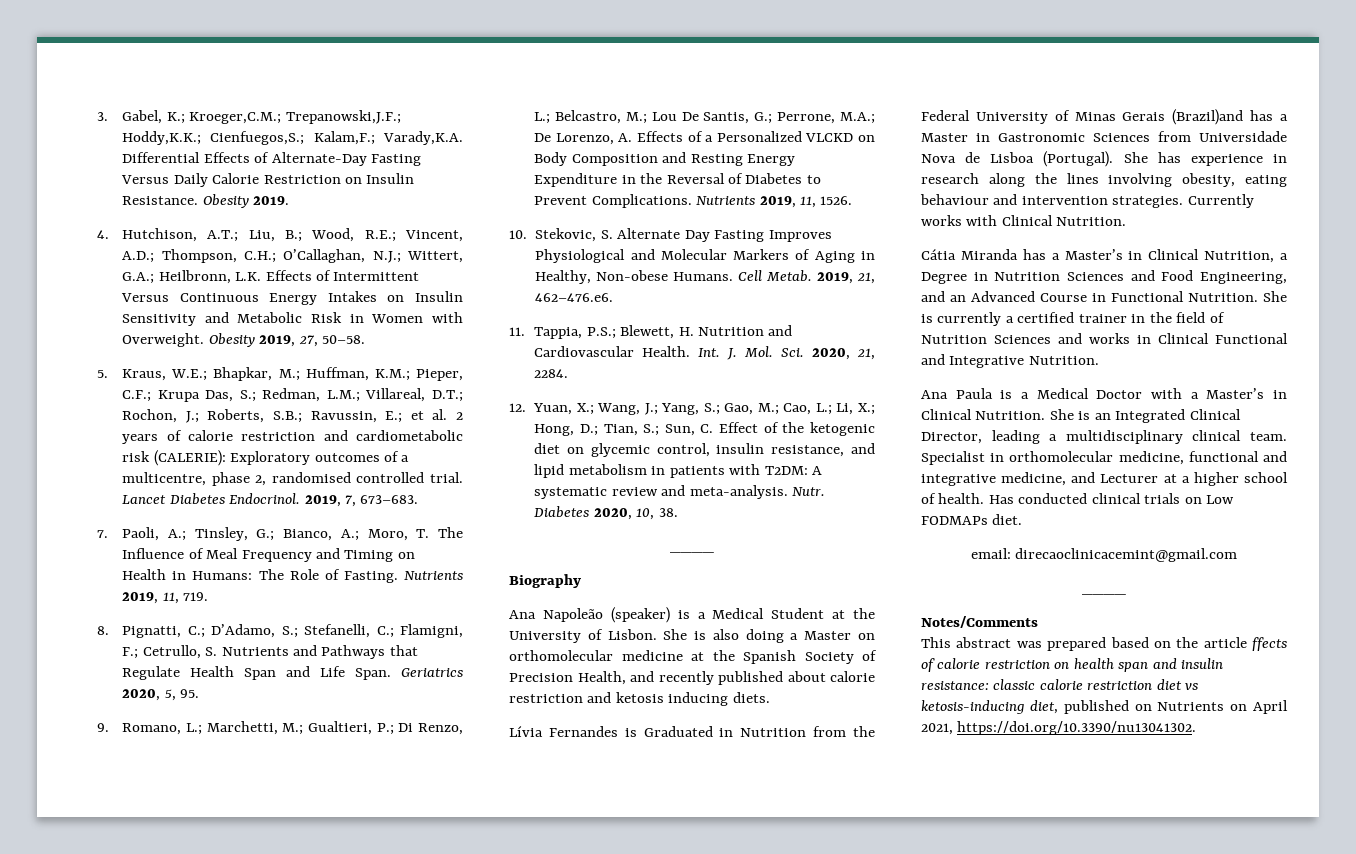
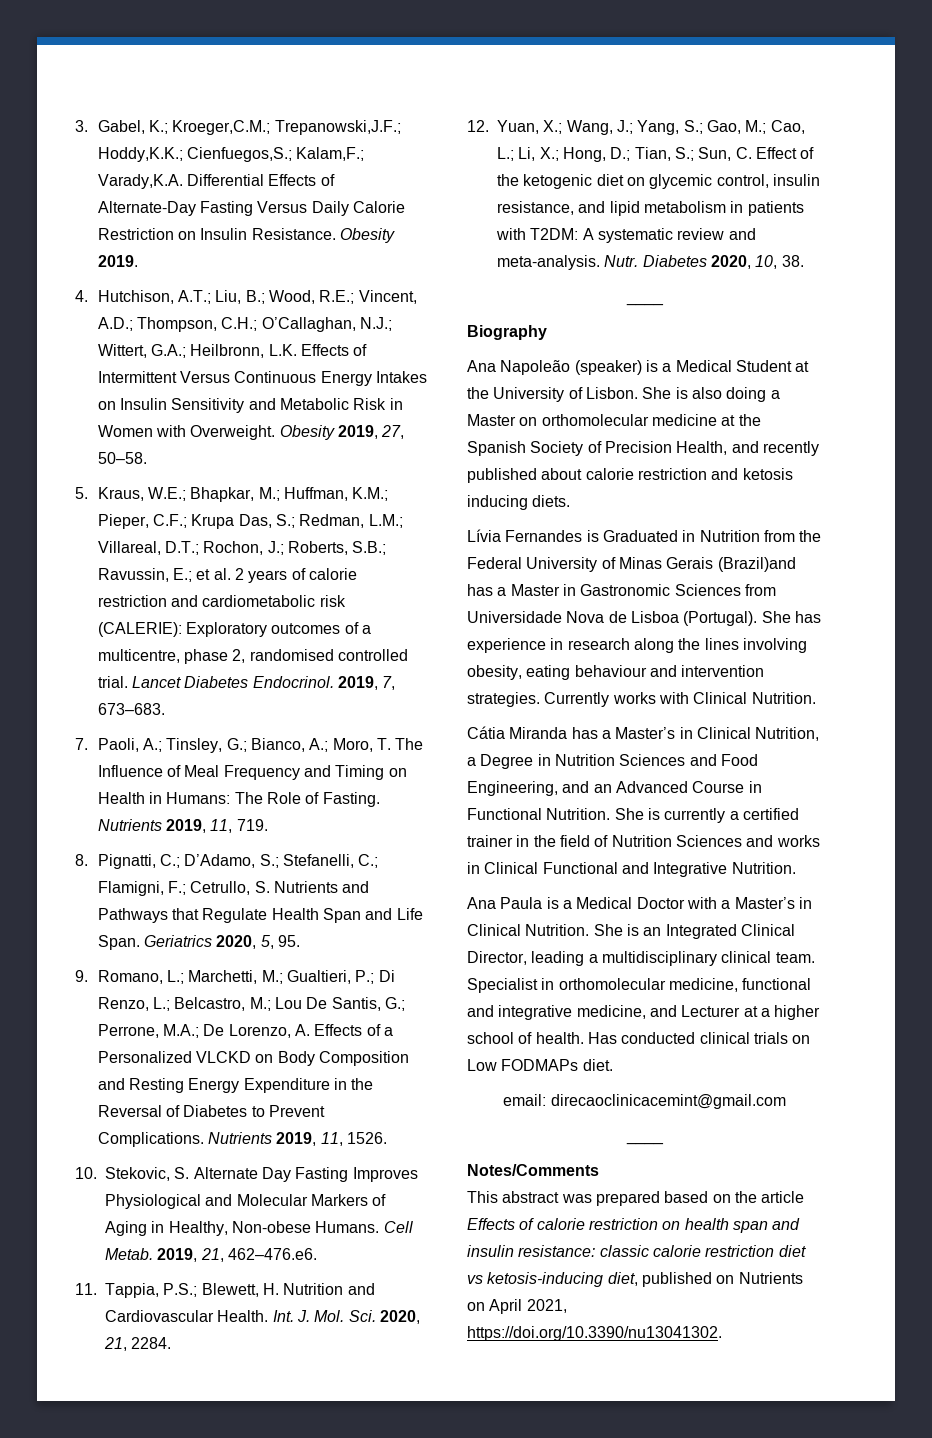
- This abstract was prepared based on the article ffects of calorie restriction on health span and insulin resistance: classic calorie restriction diet vs ketosis-inducing diet, published on Nutrients on April 2021, https://doi.org/10.3390/nu13041302.
+ This abstract was prepared based on the article Effects of calorie restriction on health span and insulin resistance: classic calorie restriction diet vs ketosis-inducing diet, published on Nutrients on April 2021, https://doi.org/10.3390/nu13041302.

